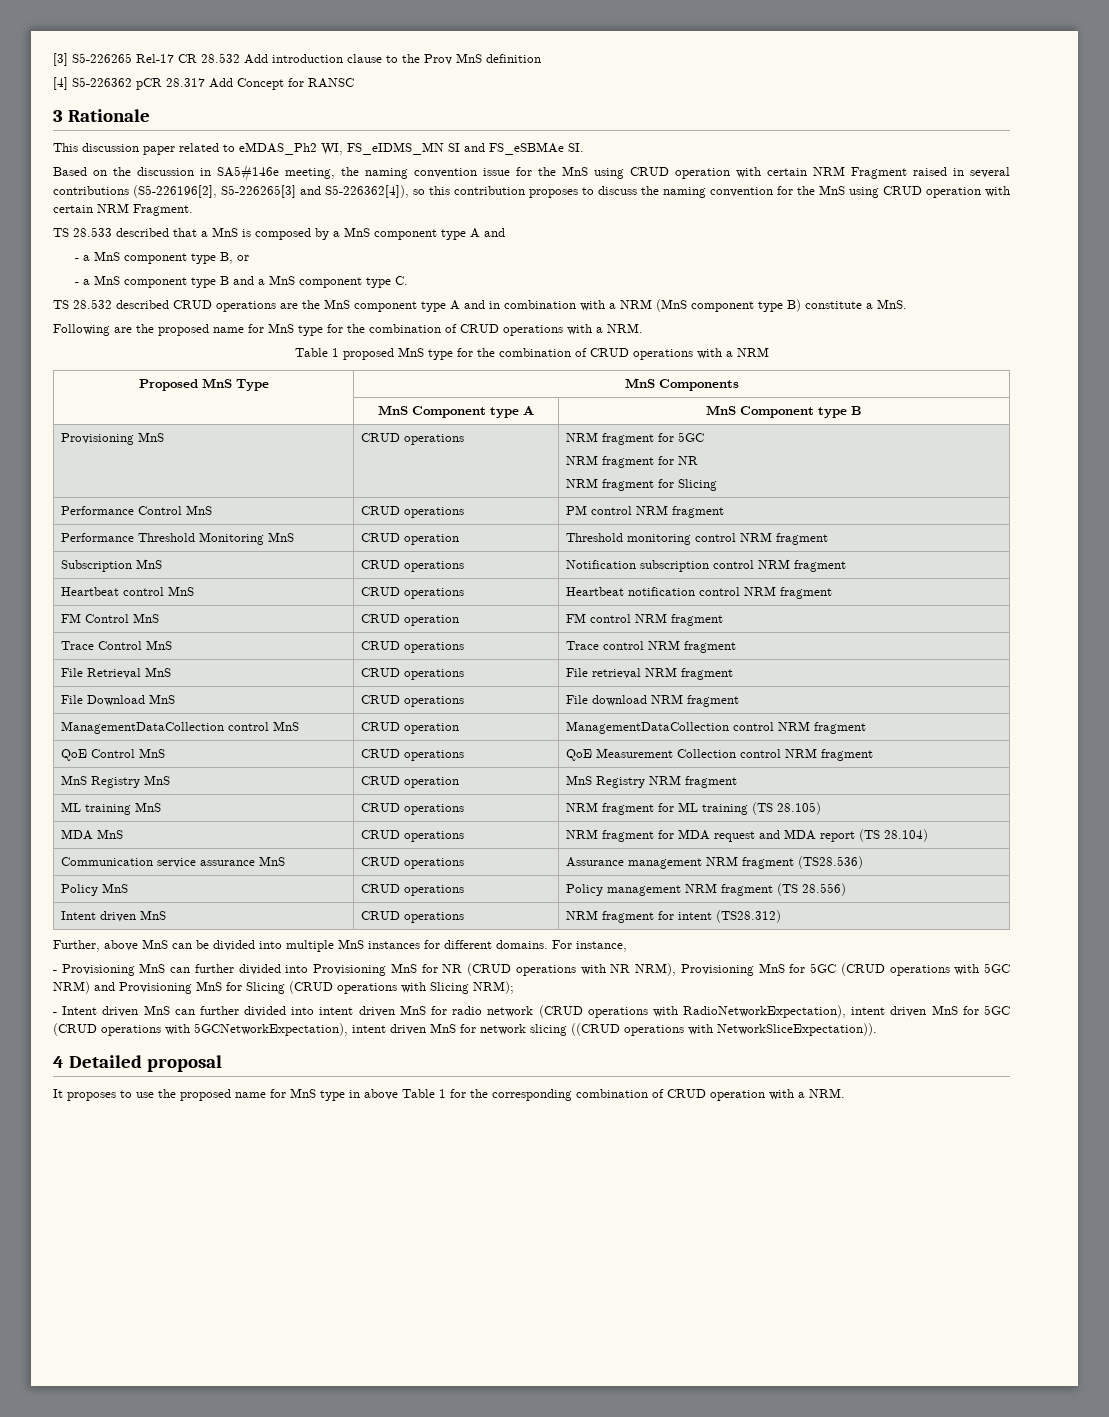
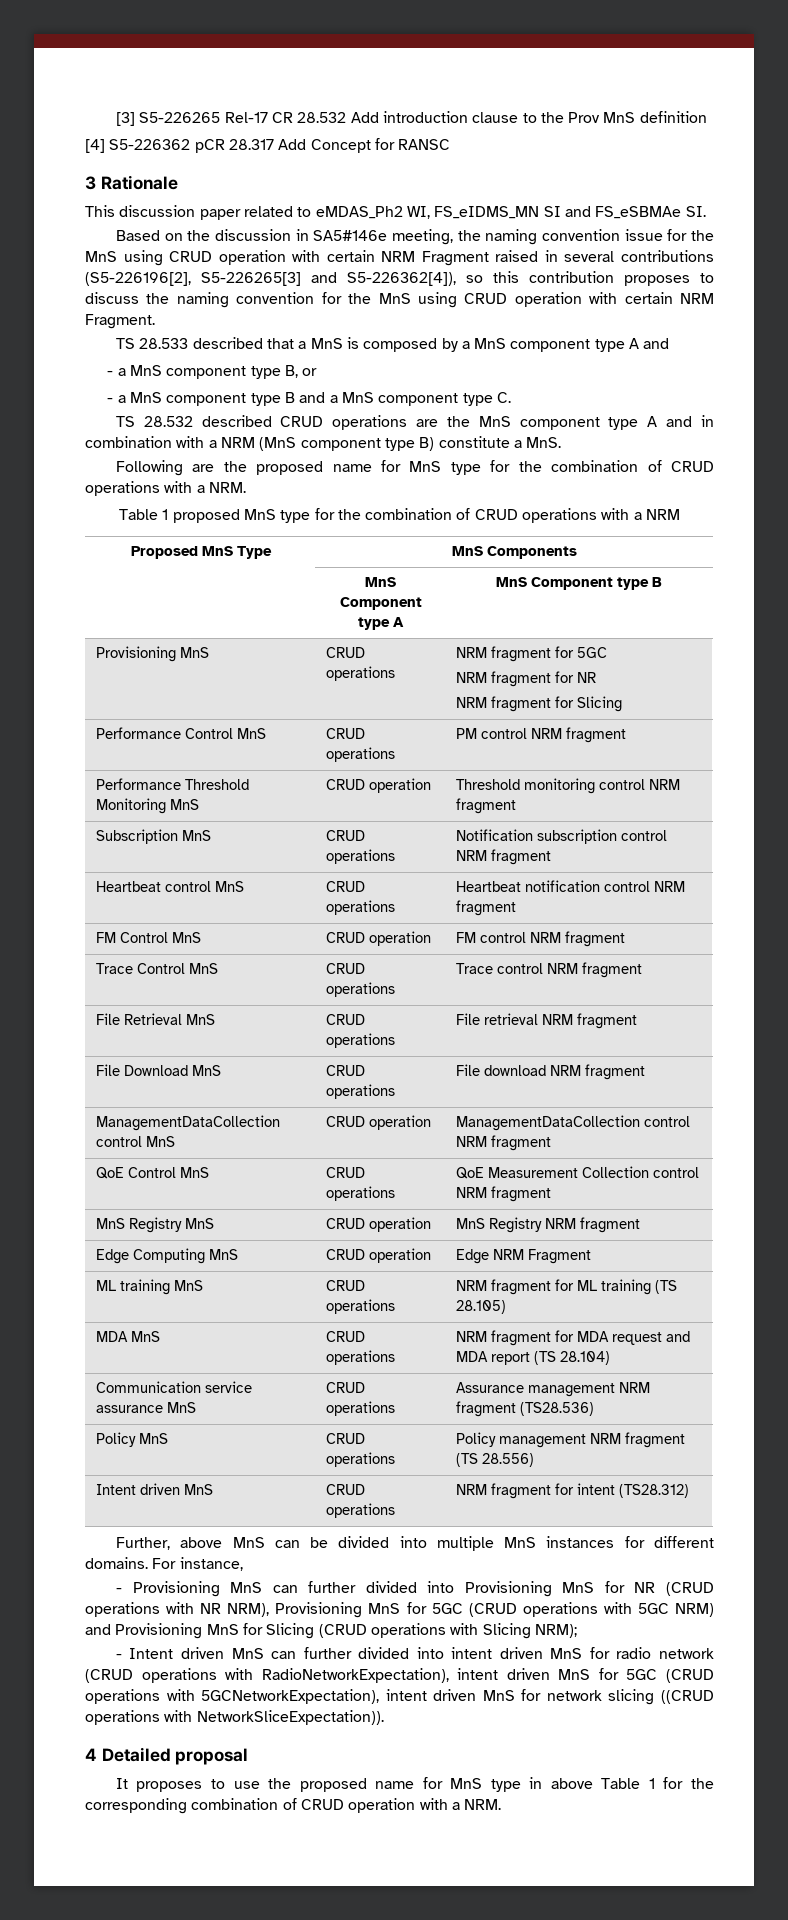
+ Edge Computing MnS | CRUD operation | Edge NRM Fragment

